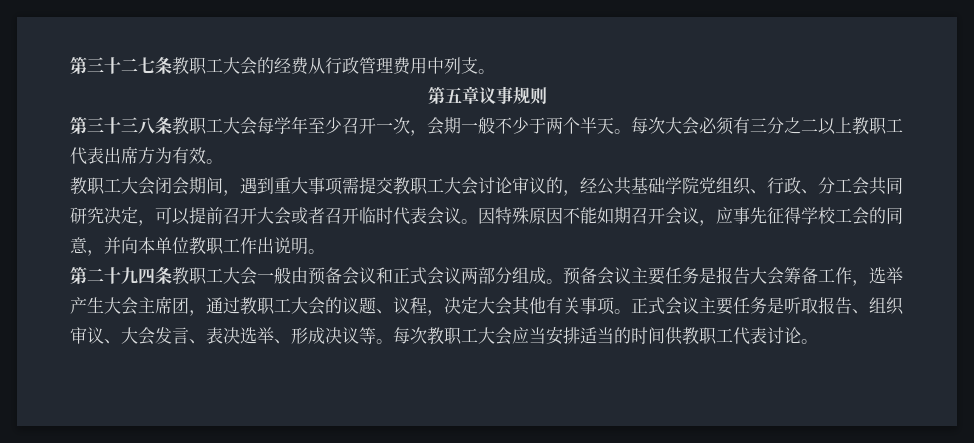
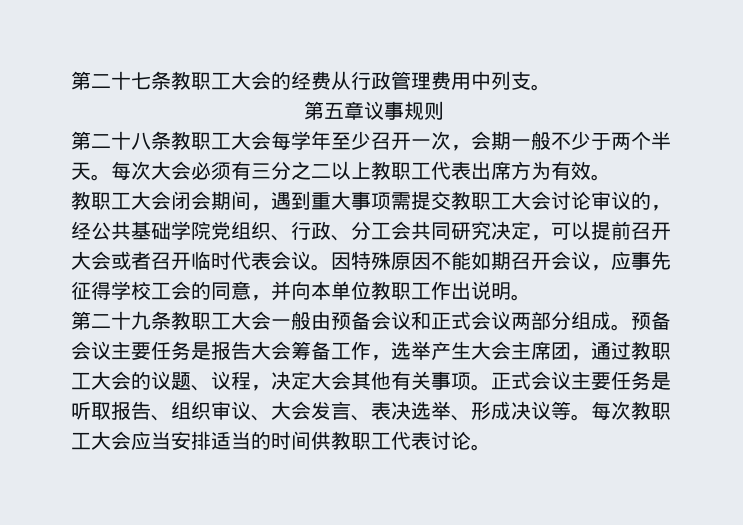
- 第三十二七条教职工大会的经费从行政管理费用中列支。
+ 第二十七条教职工大会的经费从行政管理费用中列支。
- 第三十三八条教职工大会每学年至少召开一次，会期一般不少于两个半天。
+ 第二十八条教职工大会每学年至少召开一次，会期一般不少于两个半天。
- 第二十九四条教职工大会一般由预备会议和正式会议两部分组成。
+ 第二十九条教职工大会一般由预备会议和正式会议两部分组成。

